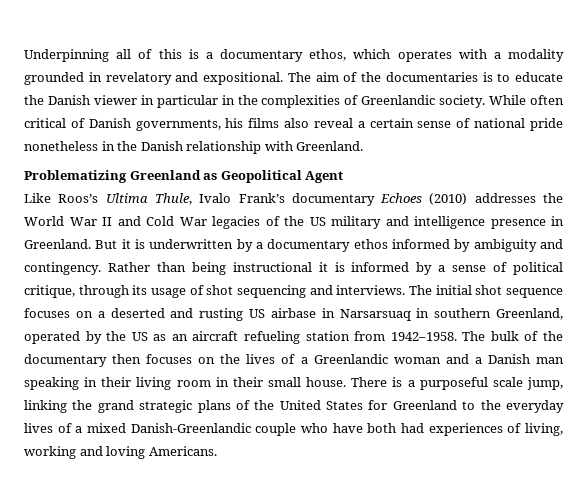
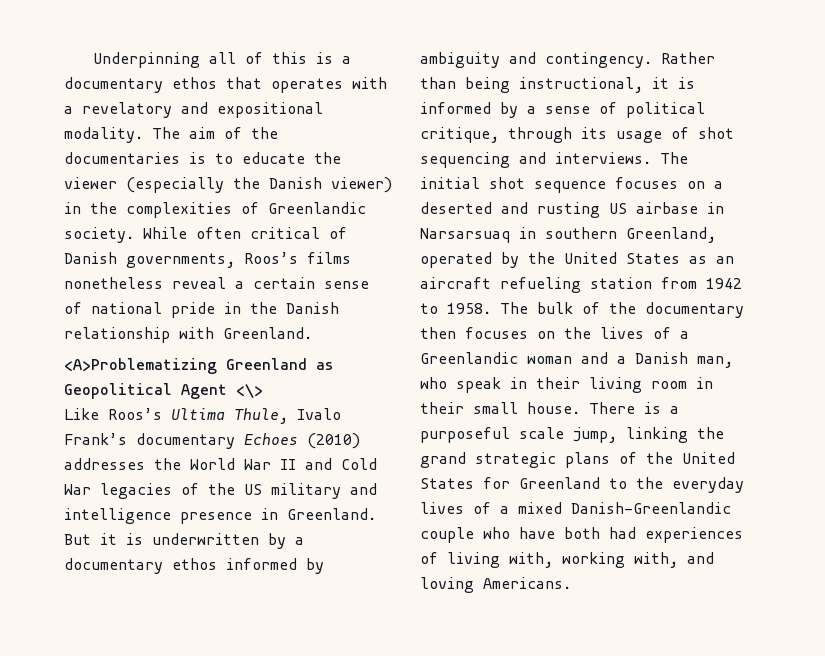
- Underpinning all of this is a documentary ethos, which operates with a modality grounded in revelatory and expositional.
+ Underpinning all of this is a documentary ethos that operates with a revelatory and expositional modality.
- The aim of the documentaries is to educate the Danish viewer in particular in the complexities of Greenlandic society.
+ The aim of the documentaries is to educate the viewer (especially the Danish viewer) in the complexities of Greenlandic society.
- While often critical of Danish governments, his films also reveal a certain sense of national pride nonetheless in the Danish relationship with Greenland.
+ While often critical of Danish governments, Roos’s films nonetheless reveal a certain sense of national pride in the Danish relationship with Greenland.
- Problematizing Greenland as Geopolitical Agent
+ <A>Problematizing Greenland as Geopolitical Agent <\>
- Rather than being instructional it is informed by a sense of political critique, through its usage of shot sequencing and interviews.
+ Rather than being instructional, it is informed by a sense of political critique, through its usage of shot sequencing and interviews.
- The initial shot sequence focuses on a deserted and rusting US airbase in Narsarsuaq in southern Greenland, operated by the US as an aircraft refueling station from 1942–1958.
+ The initial shot sequence focuses on a deserted and rusting US airbase in Narsarsuaq in southern Greenland, operated by the United States as an aircraft refueling station from 1942 to 1958.
- The bulk of the documentary then focuses on the lives of a Greenlandic woman and a Danish man speaking in their living room in their small house.
+ The bulk of the documentary then focuses on the lives of a Greenlandic woman and a Danish man, who speak in their living room in their small house.
- There is a purposeful scale jump, linking the grand strategic plans of the United States for Greenland to the everyday lives of a mixed Danish-Greenlandic couple who have both had experiences of living, working and loving Americans.
+ There is a purposeful scale jump, linking the grand strategic plans of the United States for Greenland to the everyday lives of a mixed Danish-Greenlandic couple who have both had experiences of living with, working with, and loving Americans.

